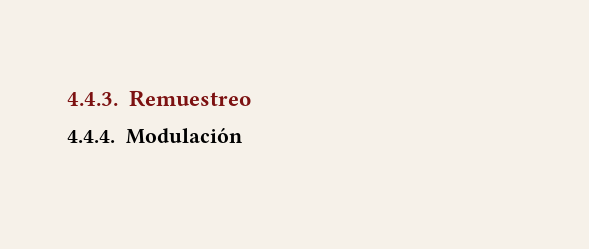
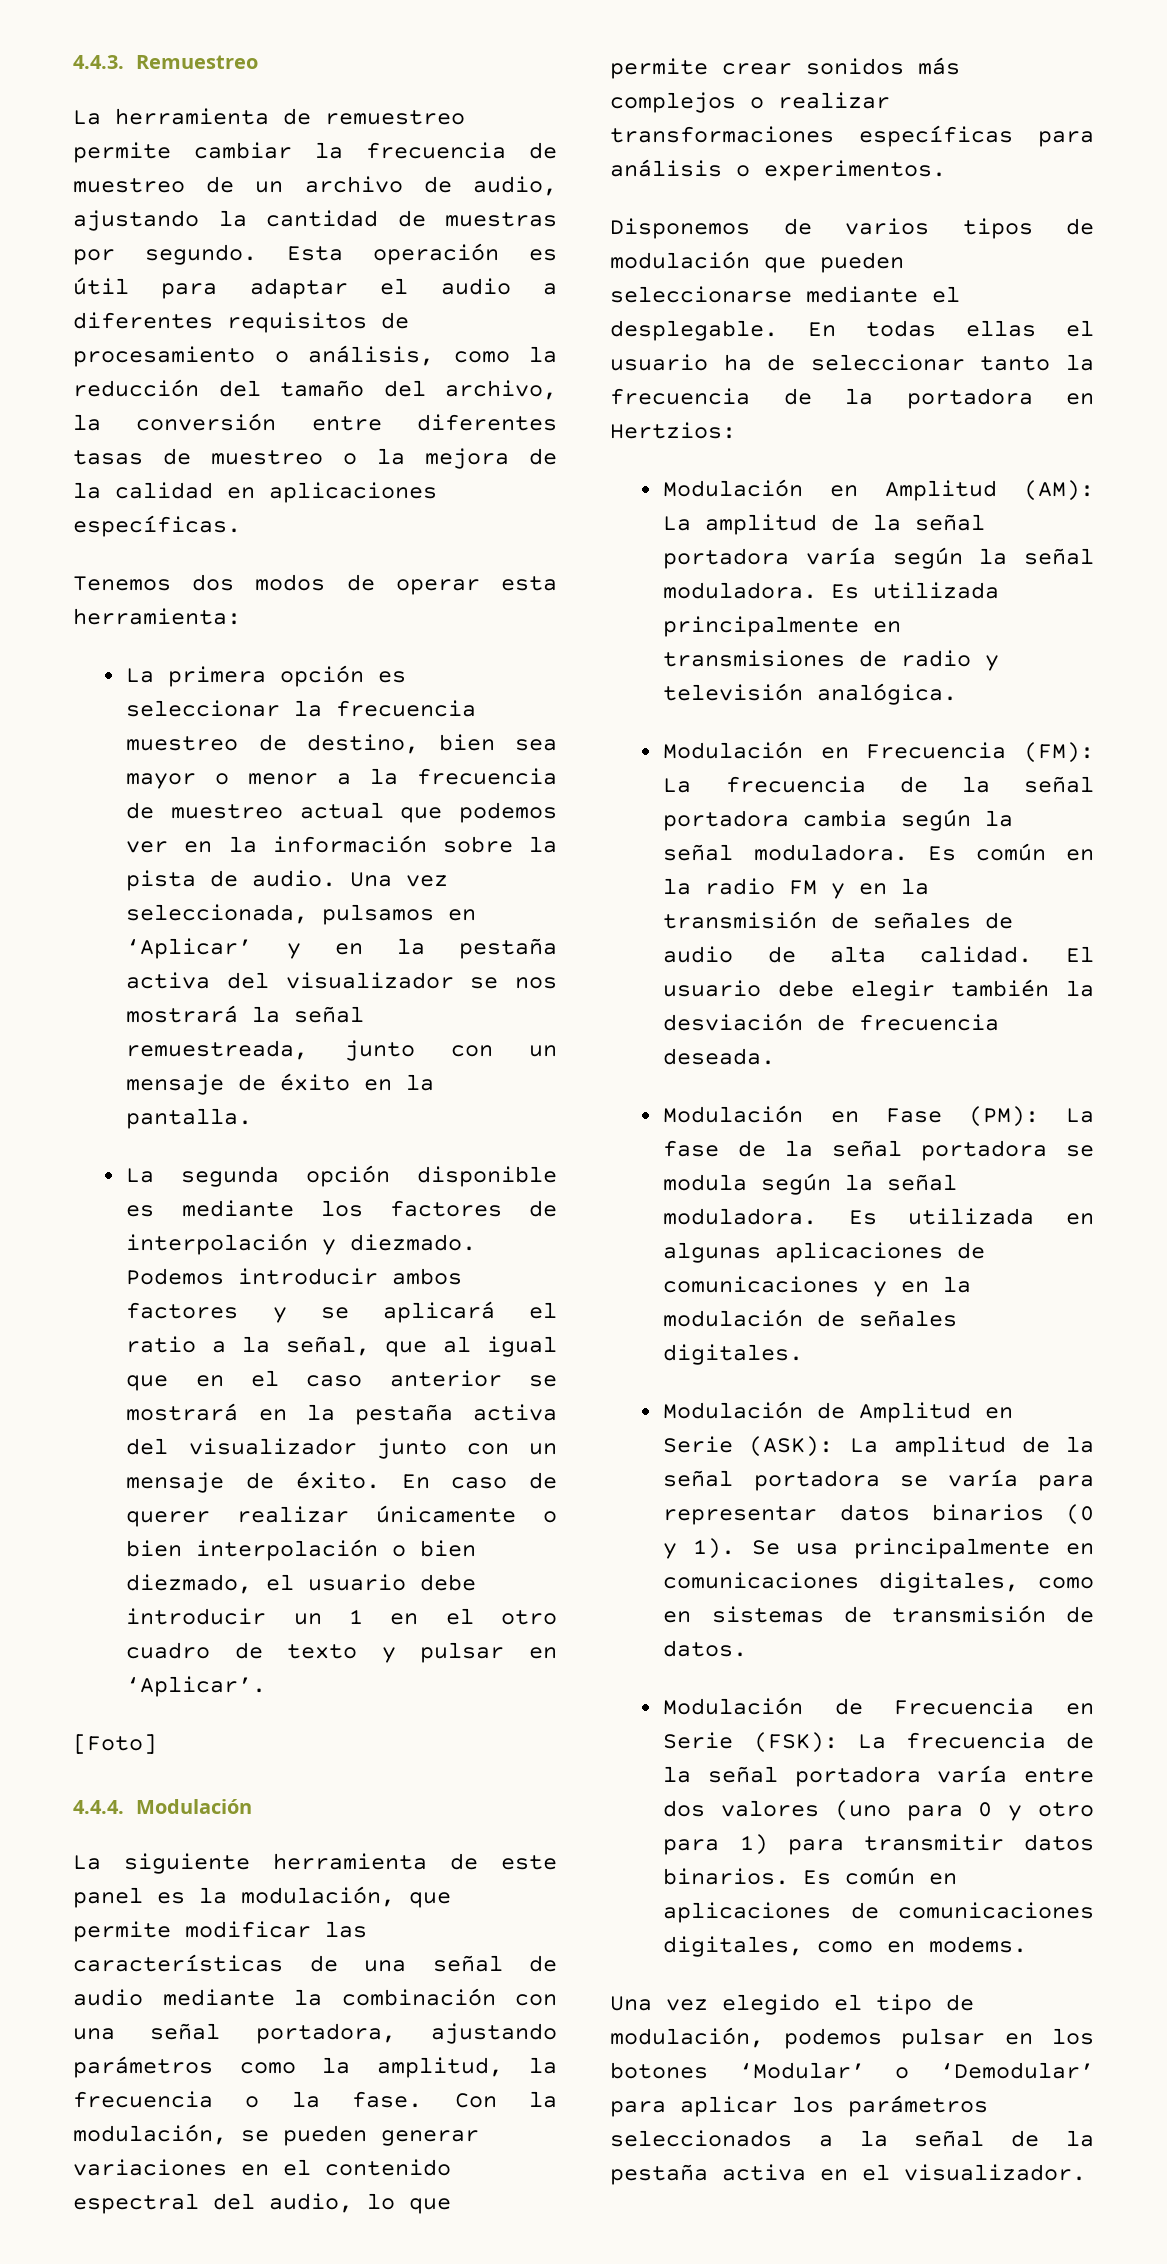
+ La herramienta de remuestreo permite cambiar la frecuencia de muestreo de un archivo de audio, ajustando la cantidad de muestras por segundo. Esta operación es útil para adaptar el audio a diferentes requisitos de procesamiento o análisis, como la reducción del tamaño del archivo, la conversión entre diferentes tasas de muestreo o la mejora de la calidad en aplicaciones específicas.
+ Tenemos dos modos de operar esta herramienta:
+ La primera opción es seleccionar la frecuencia muestreo de destino, bien sea mayor o menor a la frecuencia de muestreo actual que podemos ver en la información sobre la pista de audio. Una vez seleccionada, pulsamos en ‘Aplicar’ y en la pestaña activa del visualizador se nos mostrará la señal remuestreada, junto con un mensaje de éxito en la pantalla.
+ La segunda opción disponible es mediante los factores de interpolación y diezmado. Podemos introducir ambos factores y se aplicará el ratio a la señal, que al igual que en el caso anterior se mostrará en la pestaña activa del visualizador junto con un mensaje de éxito. En caso de querer realizar únicamente o bien interpolación o bien diezmado, el usuario debe introducir un 1 en el otro cuadro de texto y pulsar en ‘Aplicar’.
+ [Foto]
  4.4.4. Modulación
+ La siguiente herramienta de este panel es la modulación, que permite modificar las características de una señal de audio mediante la combinación con una señal portadora, ajustando parámetros como la amplitud, la frecuencia o la fase. Con la modulación, se pueden generar variaciones en el contenido espectral del audio, lo que permite crear sonidos más complejos o realizar transformaciones específicas para análisis o experimentos.
+ Disponemos de varios tipos de modulación que pueden seleccionarse mediante el desplegable. En todas ellas el usuario ha de seleccionar tanto la frecuencia de la portadora en Hertzios:
+ Modulación en Amplitud (AM): La amplitud de la señal portadora varía según la señal moduladora. Es utilizada principalmente en transmisiones de radio y televisión analógica.
+ Modulación en Frecuencia (FM): La frecuencia de la señal portadora cambia según la señal moduladora. Es común en la radio FM y en la transmisión de señales de audio de alta calidad. El usuario debe elegir también la desviación de frecuencia deseada.
+ Modulación en Fase (PM): La fase de la señal portadora se modula según la señal moduladora. Es utilizada en algunas aplicaciones de comunicaciones y en la modulación de señales digitales.
+ Modulación de Amplitud en Serie (ASK): La amplitud de la señal portadora se varía para representar datos binarios (0 y 1). Se usa principalmente en comunicaciones digitales, como en sistemas de transmisión de datos.
+ Modulación de Frecuencia en Serie (FSK): La frecuencia de la señal portadora varía entre dos valores (uno para 0 y otro para 1) para transmitir datos binarios. Es común en aplicaciones de comunicaciones digitales, como en modems.
+ Una vez elegido el tipo de modulación, podemos pulsar en los botones ‘Modular’ o ‘Demodular’ para aplicar los parámetros seleccionados a la señal de la pestaña activa en el visualizador.

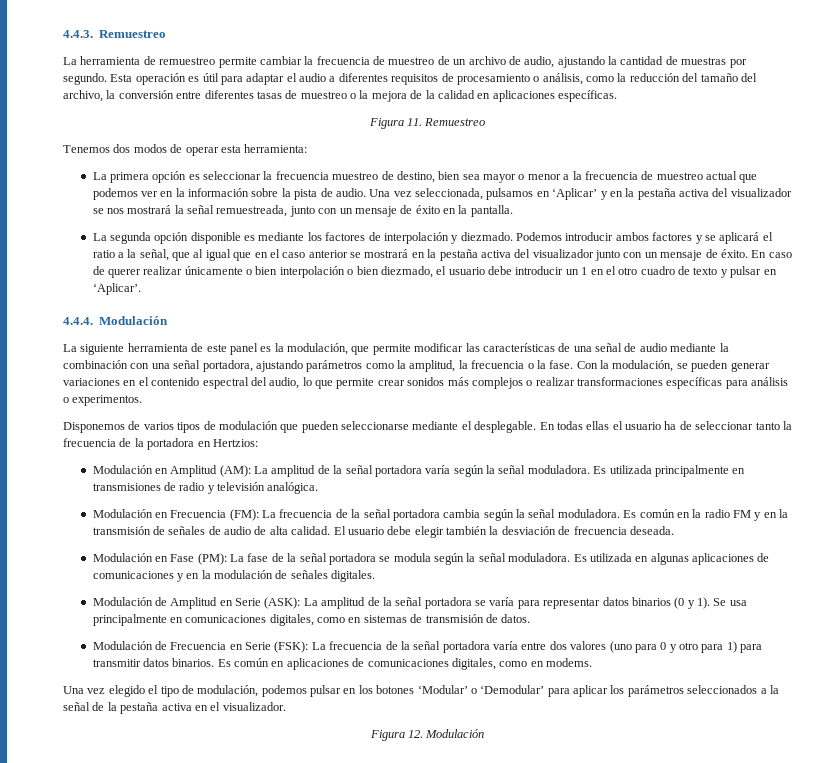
+ Figura 11. Remuestreo
- [Foto]
+ Figura 12. Modulación

